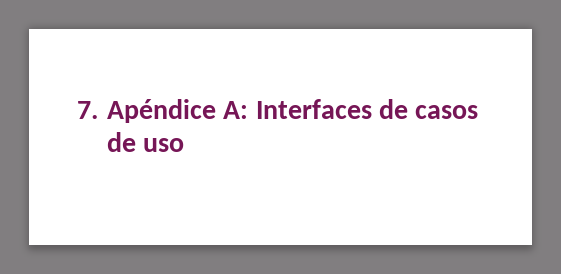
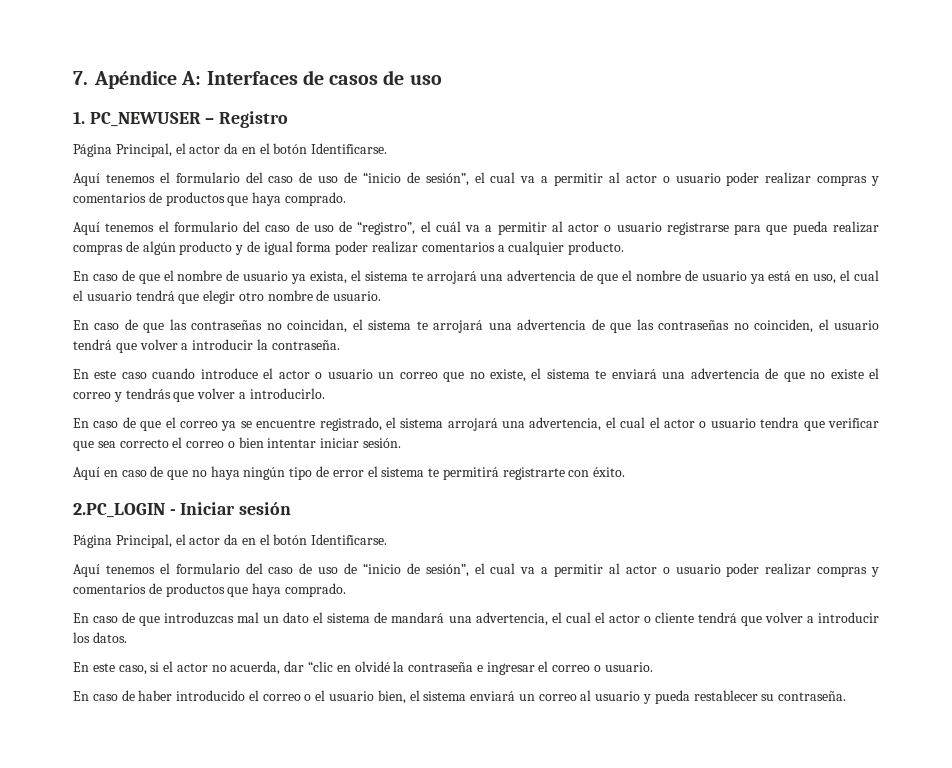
+ 1. PC_NEWUSER – Registro
+ Página Principal, el actor da en el botón Identificarse.
+ Aquí tenemos el formulario del caso de uso de “inicio de sesión”, el cual va a permitir al actor o usuario poder realizar compras y comentarios de productos que haya comprado.
+ Aquí tenemos el formulario del caso de uso de “registro”, el cuál va a permitir al actor o usuario registrarse para que pueda realizar compras de algún producto y de igual forma poder realizar comentarios a cualquier producto.
+ En caso de que el nombre de usuario ya exista, el sistema te arrojará una advertencia de que el nombre de usuario ya está en uso, el cual el usuario tendrá que elegir otro nombre de usuario.
+ En caso de que las contraseñas no coincidan, el sistema te arrojará una advertencia de que las contraseñas no coinciden, el usuario tendrá que volver a introducir la contraseña.
+ En este caso cuando introduce el actor o usuario un correo que no existe, el sistema te enviará una advertencia de que no existe el correo y tendrás que volver a introducirlo.
+ En caso de que el correo ya se encuentre registrado, el sistema arrojará una advertencia, el cual el actor o usuario tendra que verificar que sea correcto el correo o bien intentar iniciar sesión.
+ Aquí en caso de que no haya ningún tipo de error el sistema te permitirá registrarte con éxito.
+ 2.PC_LOGIN - Iniciar sesión
+ Página Principal, el actor da en el botón Identificarse.
+ Aquí tenemos el formulario del caso de uso de “inicio de sesión”, el cual va a permitir al actor o usuario poder realizar compras y comentarios de productos que haya comprado.
+ En caso de que introduzcas mal un dato el sistema de mandará una advertencia, el cual el actor o cliente tendrá que volver a introducir los datos.
+ En este caso, si el actor no acuerda, dar “clic en olvidé la contraseña e ingresar el correo o usuario.
+ En caso de haber introducido el correo o el usuario bien, el sistema enviará un correo al usuario y pueda restablecer su contraseña.

